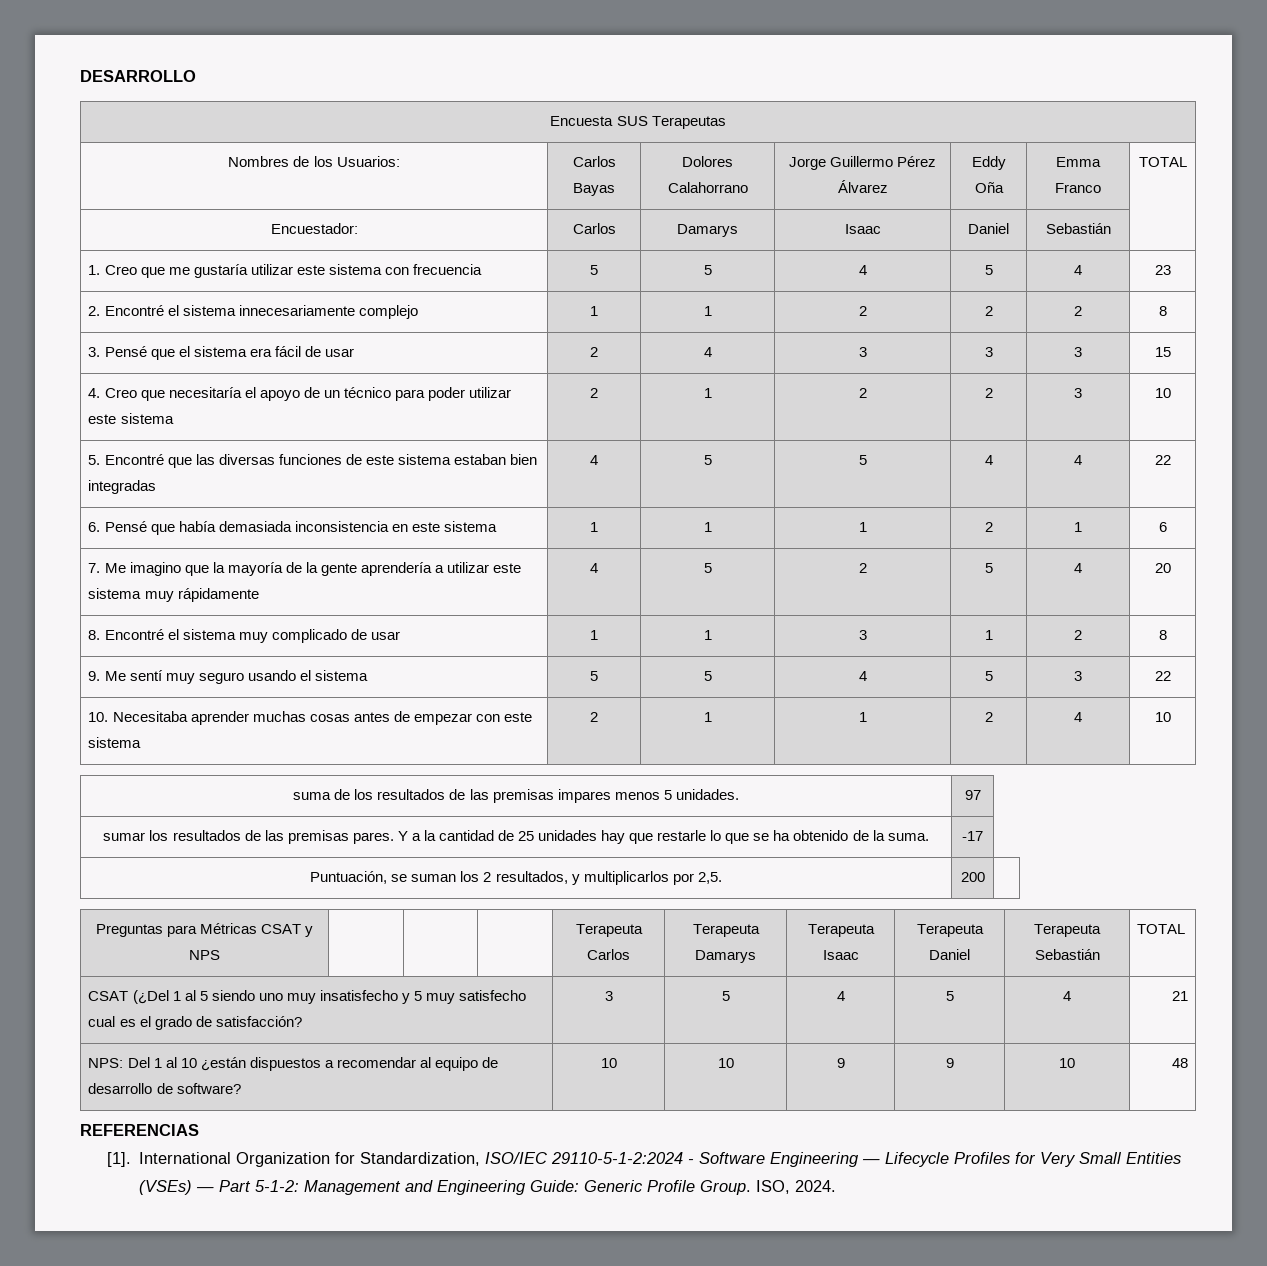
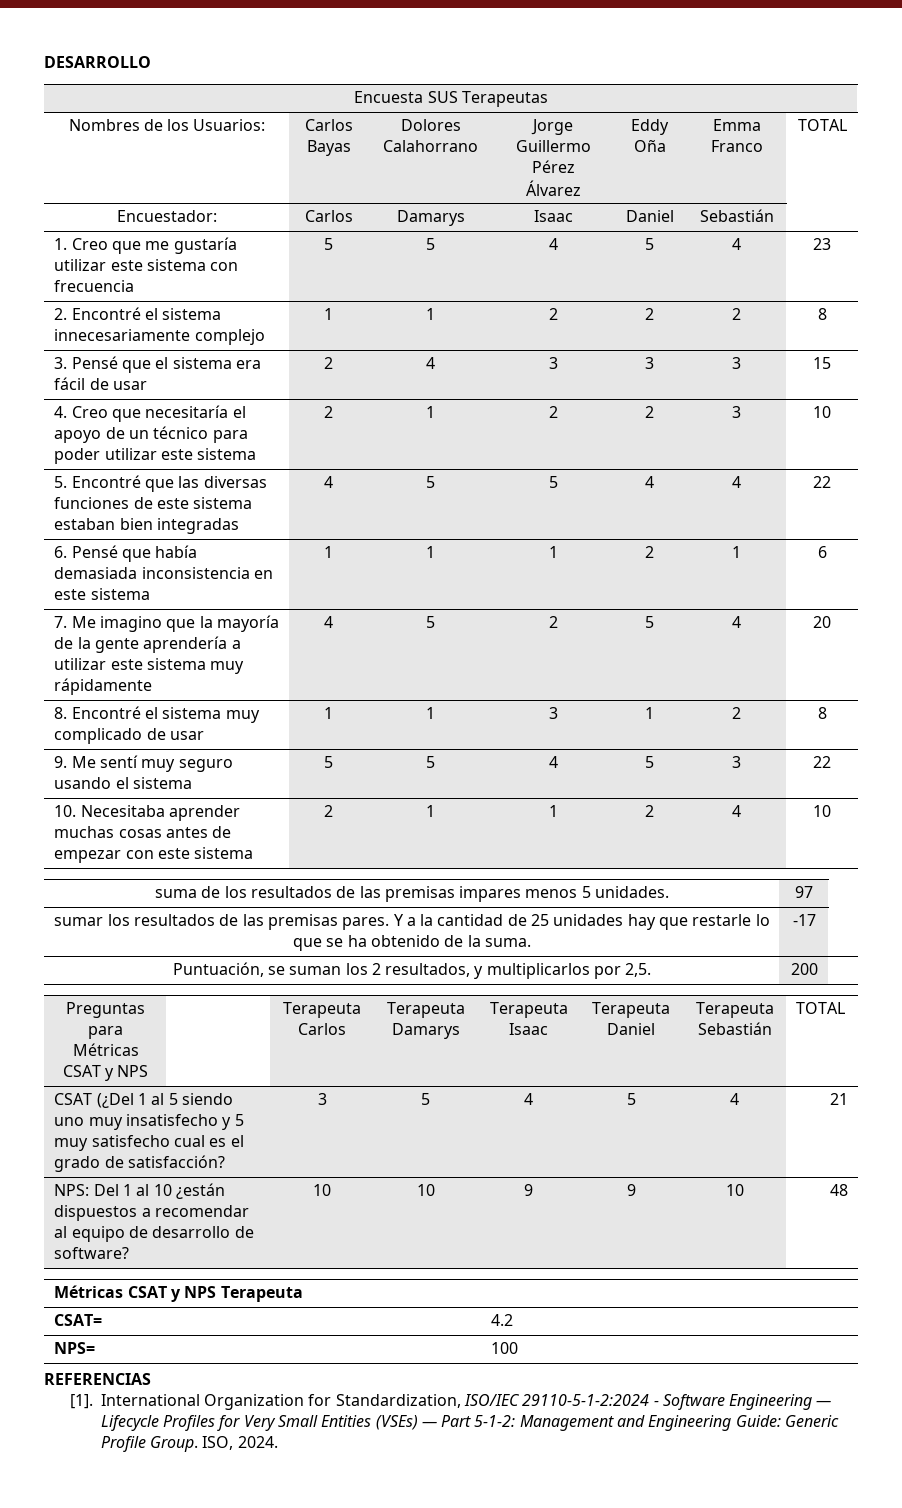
+ Métricas CSAT y NPS Terapeuta
+ CSAT= | 4.2
+ NPS= | 100

